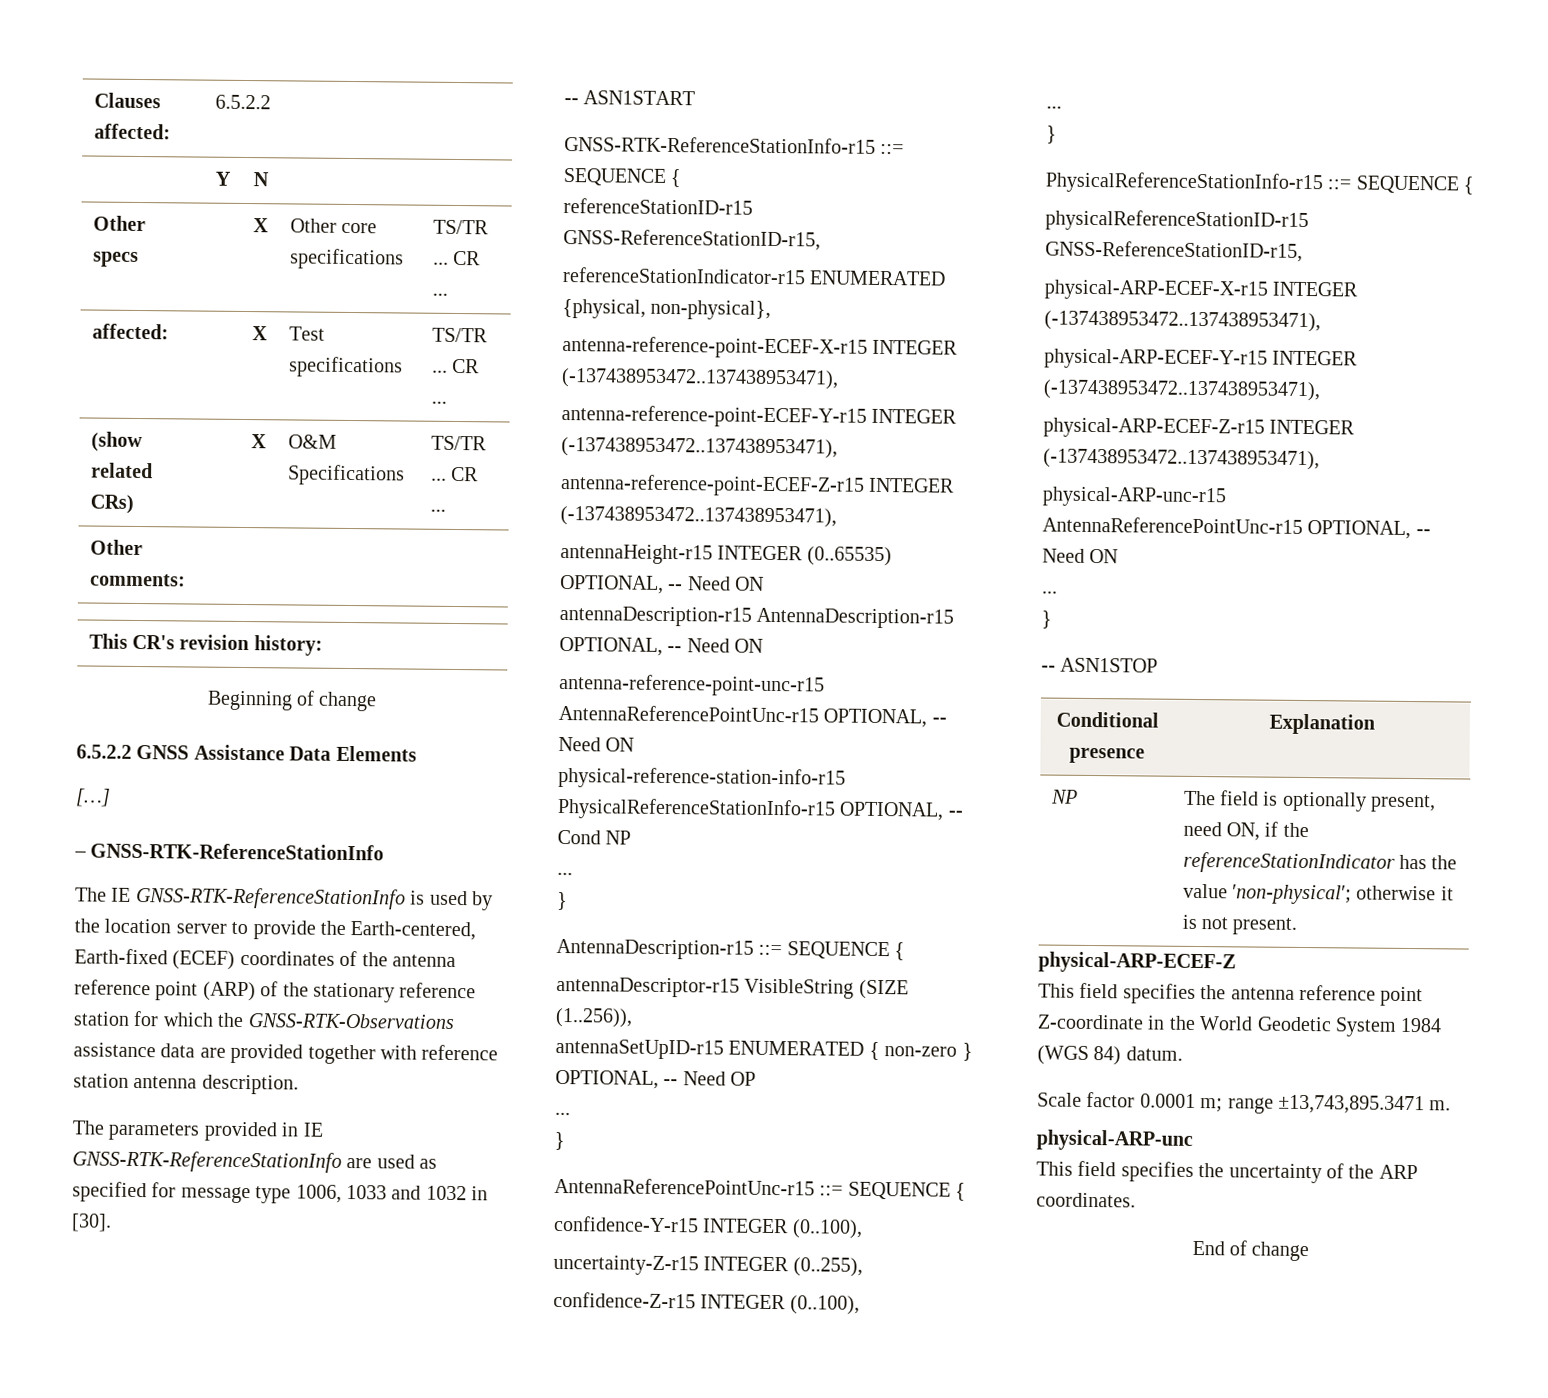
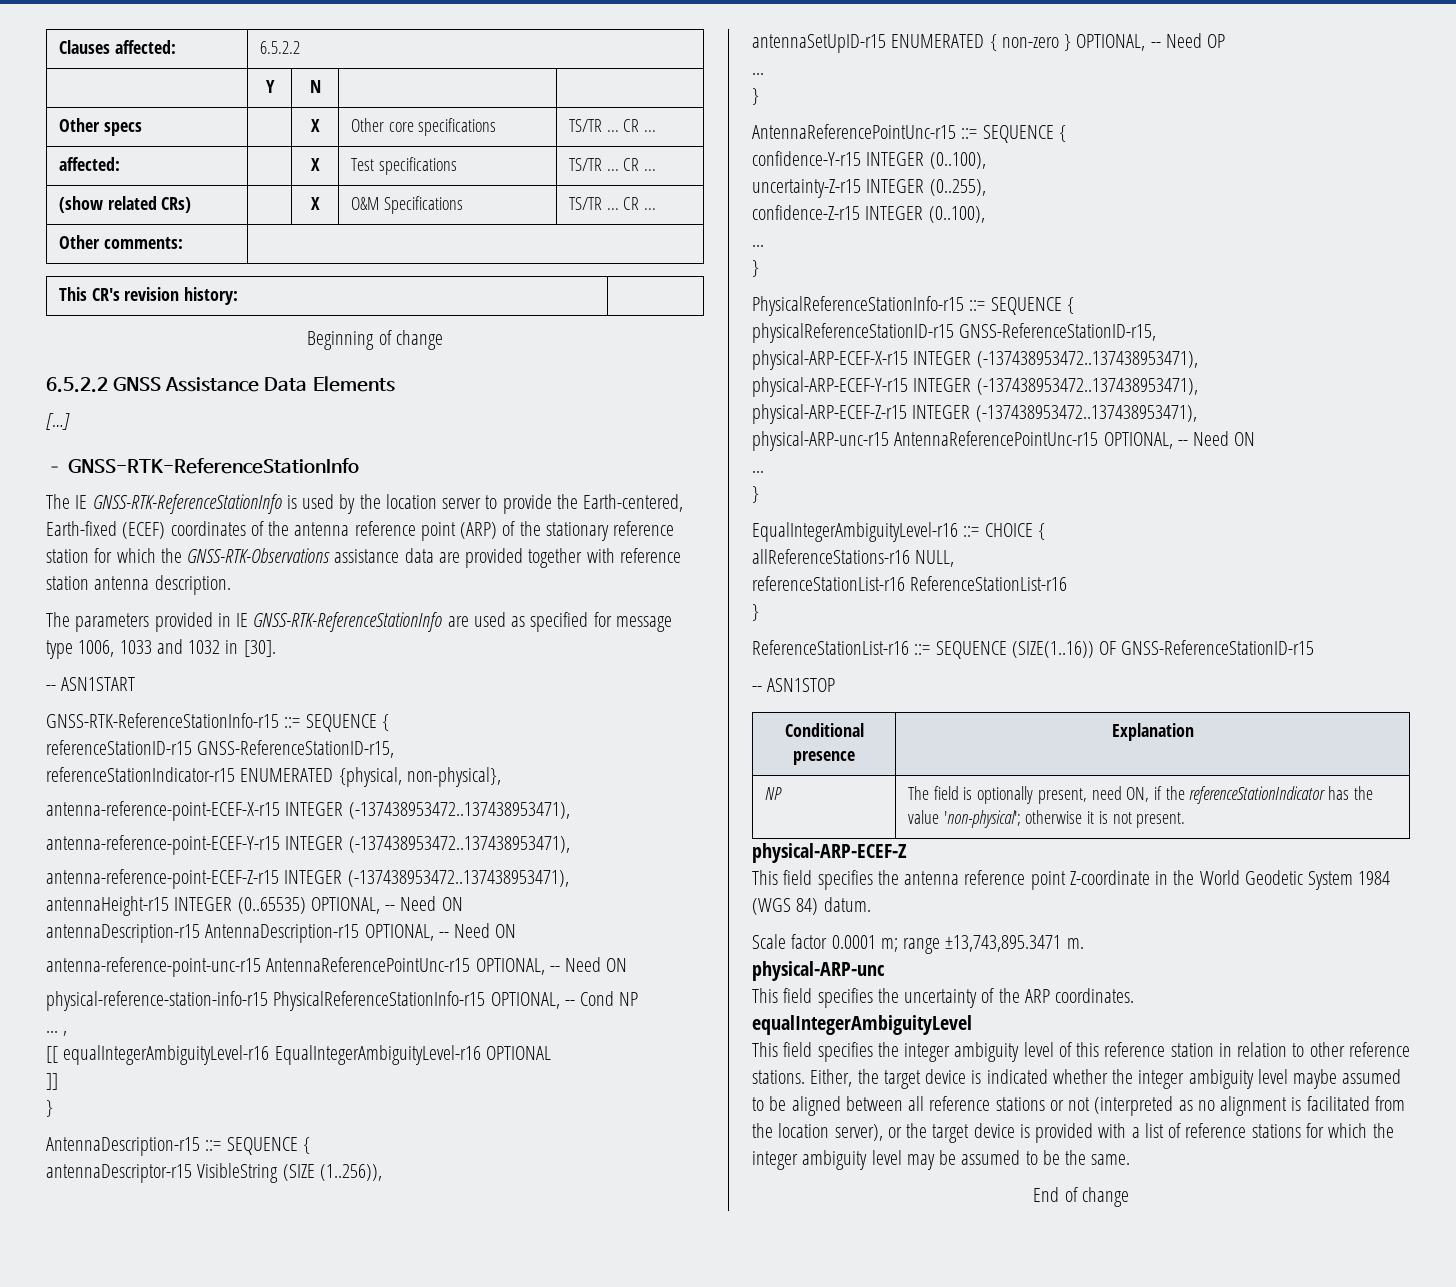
  physical-reference-station-info-r15 PhysicalReferenceStationInfo-r15 OPTIONAL, -- Cond NP
- ...
+ ... ,
+ [[ equalIntegerAmbiguityLevel-r16 EqualIntegerAmbiguityLevel-r16 OPTIONAL
+ ]]
+ EqualIntegerAmbiguityLevel-r16 ::= CHOICE {
+ allReferenceStations-r16 NULL,
+ referenceStationList-r16 ReferenceStationList-r16
+ }
+ ReferenceStationList-r16 ::= SEQUENCE (SIZE(1..16)) OF GNSS-ReferenceStationID-r15
+ equalIntegerAmbiguityLevel
+ This field specifies the integer ambiguity level of this reference station in relation to other reference stations. Either, the target device is indicated whether the integer ambiguity level maybe assumed to be aligned between all reference stations or not (interpreted as no alignment is facilitated from the location server), or the target device is provided with a list of reference stations for which the integer ambiguity level may be assumed to be the same.

